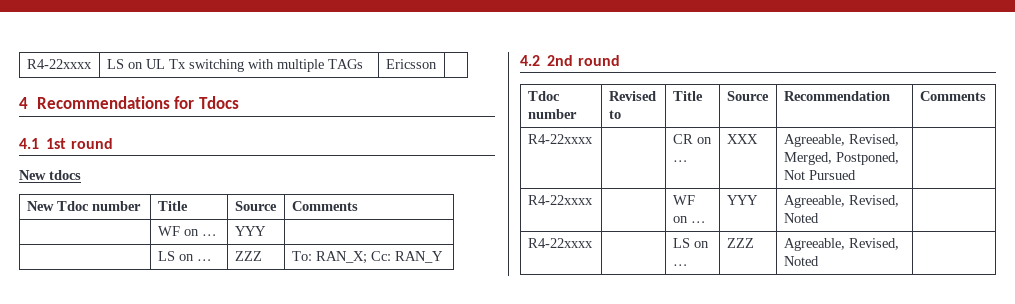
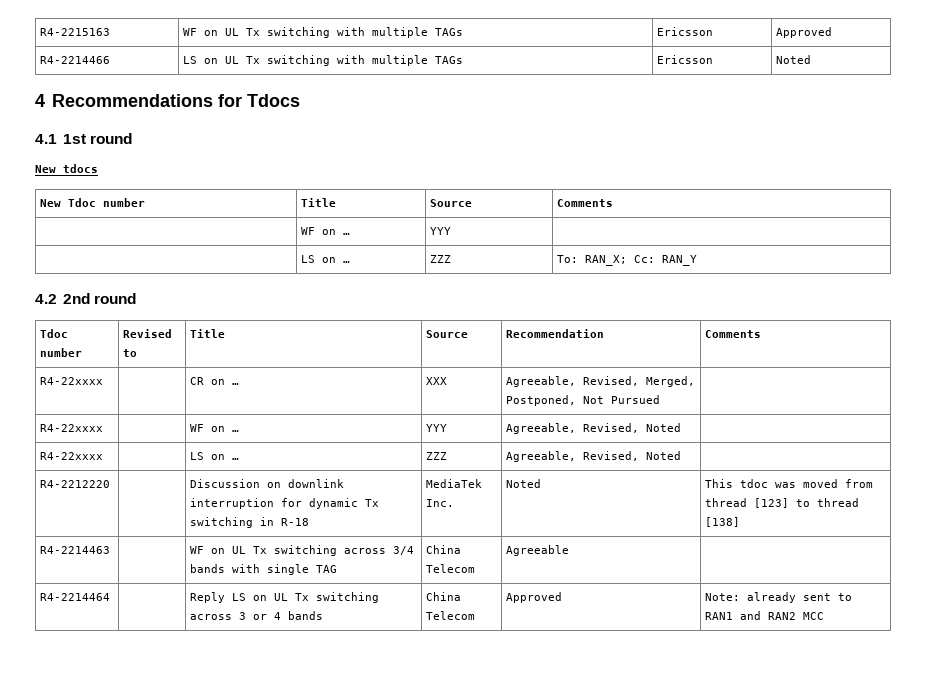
- R4-22xxxx | LS on UL Tx switching with multiple TAGs | Ericsson |
+ R4-2215163 | WF on UL Tx switching with multiple TAGs | Ericsson | Approved
+ R4-2214466 | LS on UL Tx switching with multiple TAGs | Ericsson | Noted
+ R4-2212220 | | Discussion on downlink interruption for dynamic Tx switching in R-18 | MediaTek Inc. | Noted | This tdoc was moved from thread [123] to thread [138]
+ R4-2214463 | | WF on UL Tx switching across 3/4 bands with single TAG | China Telecom | Agreeable |
+ R4-2214464 | | Reply LS on UL Tx switching across 3 or 4 bands | China Telecom | Approved | Note: already sent to RAN1 and RAN2 MCC

